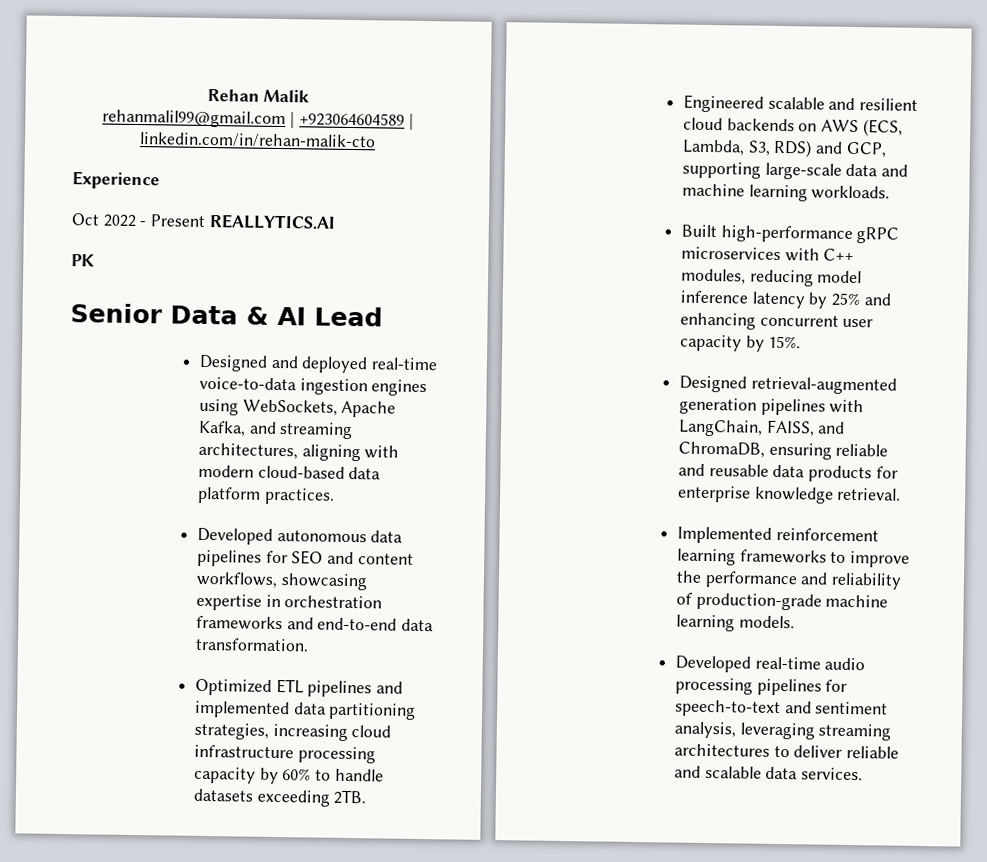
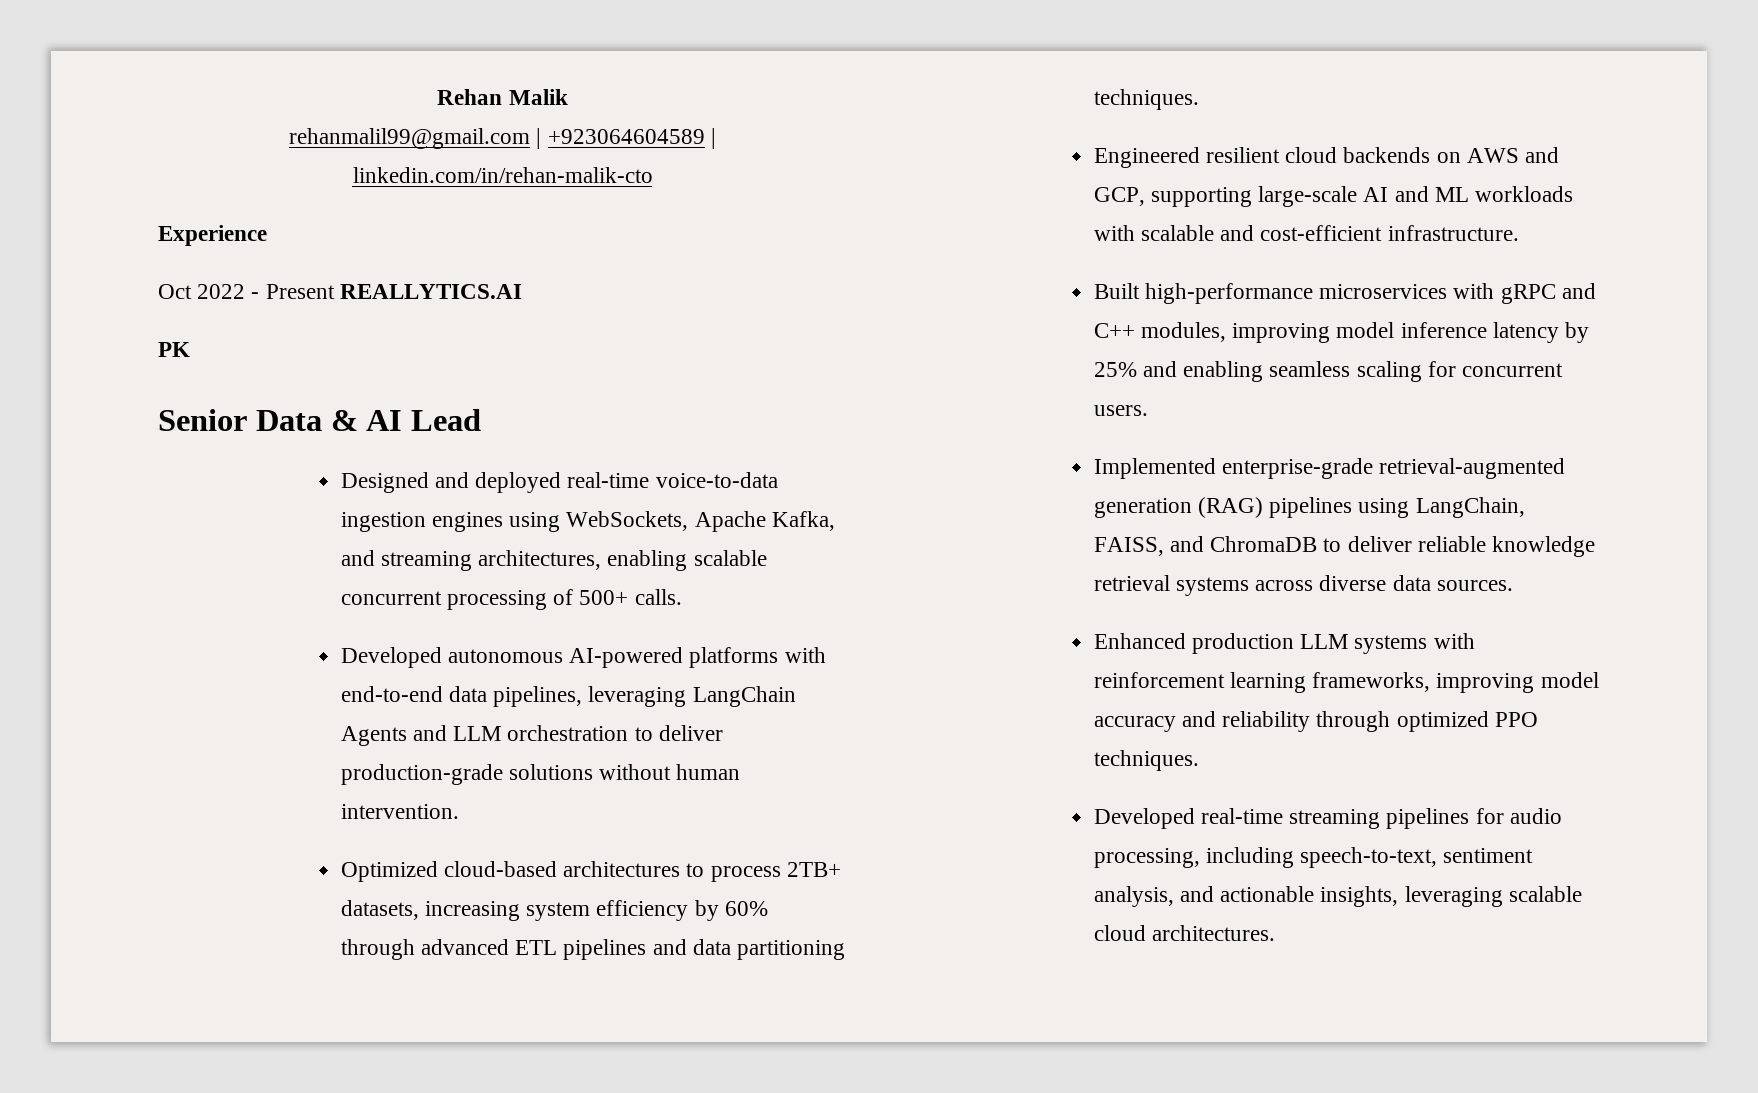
- Designed and deployed real-time voice-to-data ingestion engines using WebSockets, Apache Kafka, and streaming architectures, aligning with modern cloud-based data platform practices.
- Developed autonomous data pipelines for SEO and content workflows, showcasing expertise in orchestration frameworks and end-to-end data transformation.
- Optimized ETL pipelines and implemented data partitioning strategies, increasing cloud infrastructure processing capacity by 60% to handle datasets exceeding 2TB.
+ Designed and deployed real-time voice-to-data ingestion engines using WebSockets, Apache Kafka, and streaming architectures, enabling scalable concurrent processing of 500+ calls.
+ Developed autonomous AI-powered platforms with end-to-end data pipelines, leveraging LangChain Agents and LLM orchestration to deliver production-grade solutions without human intervention.
+ Optimized cloud-based architectures to process 2TB+ datasets, increasing system efficiency by 60% through advanced ETL pipelines and data partitioning techniques.
- Engineered scalable and resilient cloud backends on AWS (ECS, Lambda, S3, RDS) and GCP, supporting large-scale data and machine learning workloads.
+ Engineered resilient cloud backends on AWS and GCP, supporting large-scale AI and ML workloads with scalable and cost-efficient infrastructure.
- Built high-performance gRPC microservices with C++ modules, reducing model inference latency by 25% and enhancing concurrent user capacity by 15%.
- Designed retrieval-augmented generation pipelines with LangChain, FAISS, and ChromaDB, ensuring reliable and reusable data products for enterprise knowledge retrieval.
- Implemented reinforcement learning frameworks to improve the performance and reliability of production-grade machine learning models.
- Developed real-time audio processing pipelines for speech-to-text and sentiment analysis, leveraging streaming architectures to deliver reliable and scalable data services.
+ Built high-performance microservices with gRPC and C++ modules, improving model inference latency by 25% and enabling seamless scaling for concurrent users.
+ Implemented enterprise-grade retrieval-augmented generation (RAG) pipelines using LangChain, FAISS, and ChromaDB to deliver reliable knowledge retrieval systems across diverse data sources.
+ Enhanced production LLM systems with reinforcement learning frameworks, improving model accuracy and reliability through optimized PPO techniques.
+ Developed real-time streaming pipelines for audio processing, including speech-to-text, sentiment analysis, and actionable insights, leveraging scalable cloud architectures.

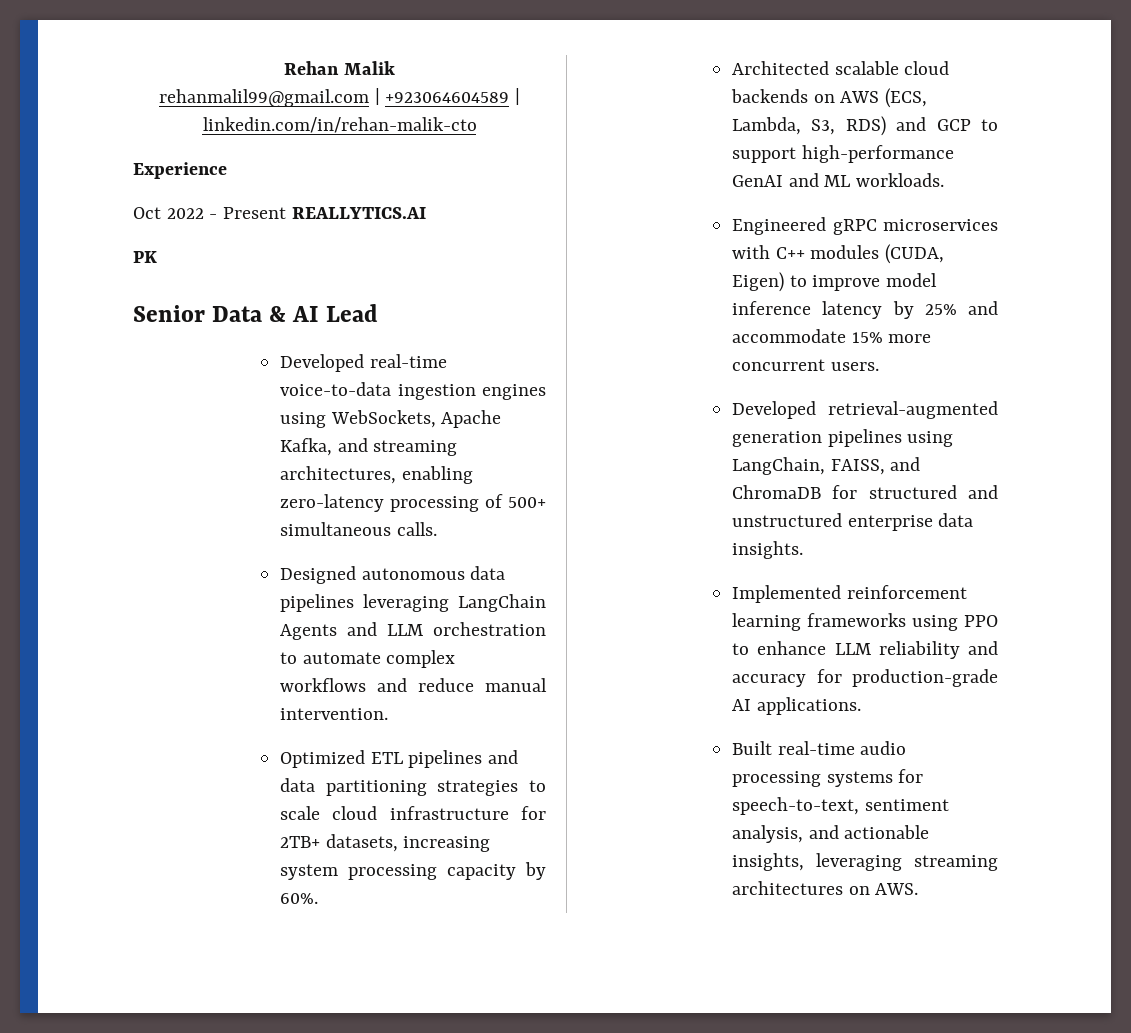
- Designed and deployed real-time voice-to-data ingestion engines using WebSockets, Apache Kafka, and streaming architectures, enabling scalable concurrent processing of 500+ calls.
+ Developed real-time voice-to-data ingestion engines using WebSockets, Apache Kafka, and streaming architectures, enabling zero-latency processing of 500+ simultaneous calls.
- Developed autonomous AI-powered platforms with end-to-end data pipelines, leveraging LangChain Agents and LLM orchestration to deliver production-grade solutions without human intervention.
- Optimized cloud-based architectures to process 2TB+ datasets, increasing system efficiency by 60% through advanced ETL pipelines and data partitioning techniques.
- Engineered resilient cloud backends on AWS and GCP, supporting large-scale AI and ML workloads with scalable and cost-efficient infrastructure.
- Built high-performance microservices with gRPC and C++ modules, improving model inference latency by 25% and enabling seamless scaling for concurrent users.
+ Designed autonomous data pipelines leveraging LangChain Agents and LLM orchestration to automate complex workflows and reduce manual intervention.
+ Optimized ETL pipelines and data partitioning strategies to scale cloud infrastructure for 2TB+ datasets, increasing system processing capacity by 60%.
+ Architected scalable cloud backends on AWS (ECS, Lambda, S3, RDS) and GCP to support high-performance GenAI and ML workloads.
+ Engineered gRPC microservices with C++ modules (CUDA, Eigen) to improve model inference latency by 25% and accommodate 15% more concurrent users.
- Implemented enterprise-grade retrieval-augmented generation (RAG) pipelines using LangChain, FAISS, and ChromaDB to deliver reliable knowledge retrieval systems across diverse data sources.
- Enhanced production LLM systems with reinforcement learning frameworks, improving model accuracy and reliability through optimized PPO techniques.
- Developed real-time streaming pipelines for audio processing, including speech-to-text, sentiment analysis, and actionable insights, leveraging scalable cloud architectures.
+ Developed retrieval-augmented generation pipelines using LangChain, FAISS, and ChromaDB for structured and unstructured enterprise data insights.
+ Implemented reinforcement learning frameworks using PPO to enhance LLM reliability and accuracy for production-grade AI applications.
+ Built real-time audio processing systems for speech-to-text, sentiment analysis, and actionable insights, leveraging streaming architectures on AWS.

